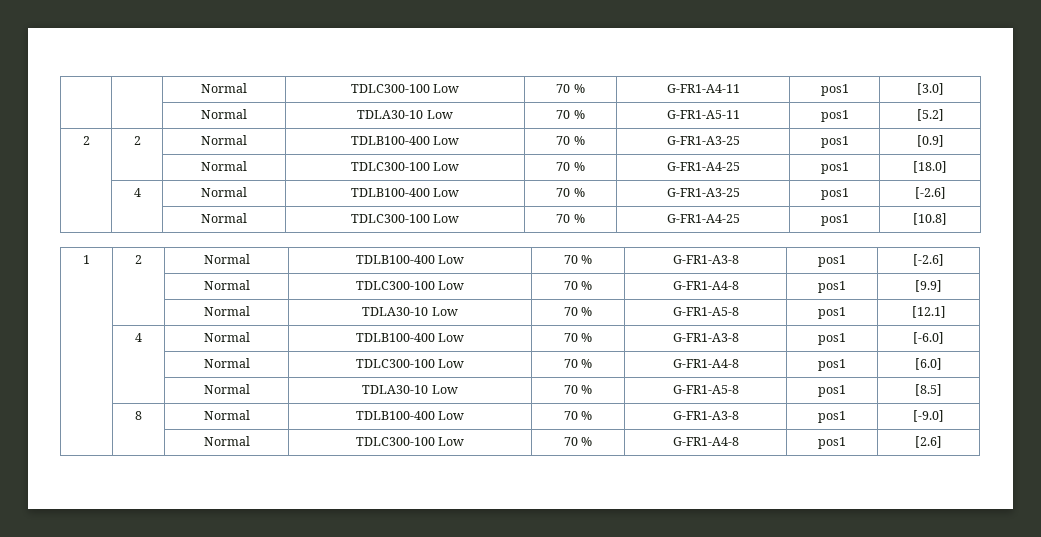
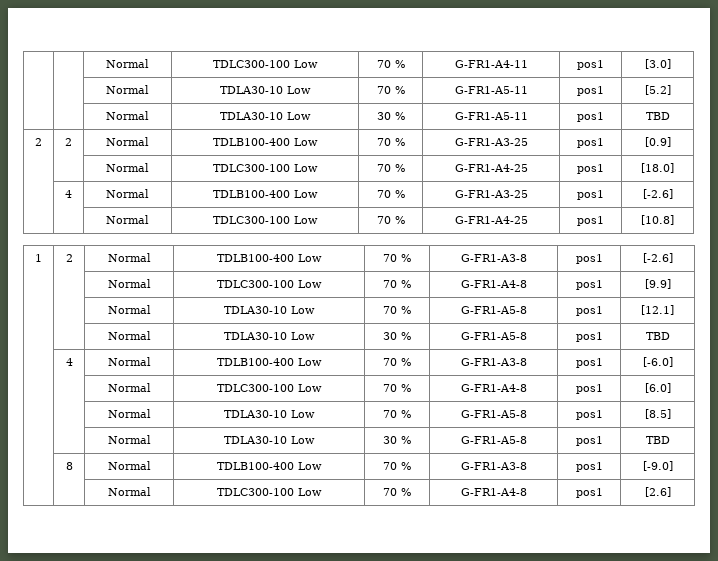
+ | | Normal | TDLA30-10 Low | 30 % | G-FR1-A5-11 | pos1 | TBD
  | | Normal | TDLA30-10 Low | 70 % | G-FR1-A5-8 | pos1 | [12.1]
+ | | Normal | TDLA30-10 Low | 30 % | G-FR1-A5-8 | pos1 | TBD
  | | Normal | TDLA30-10 Low | 70 % | G-FR1-A5-8 | pos1 | [8.5]
+ | | Normal | TDLA30-10 Low | 30 % | G-FR1-A5-8 | pos1 | TBD

